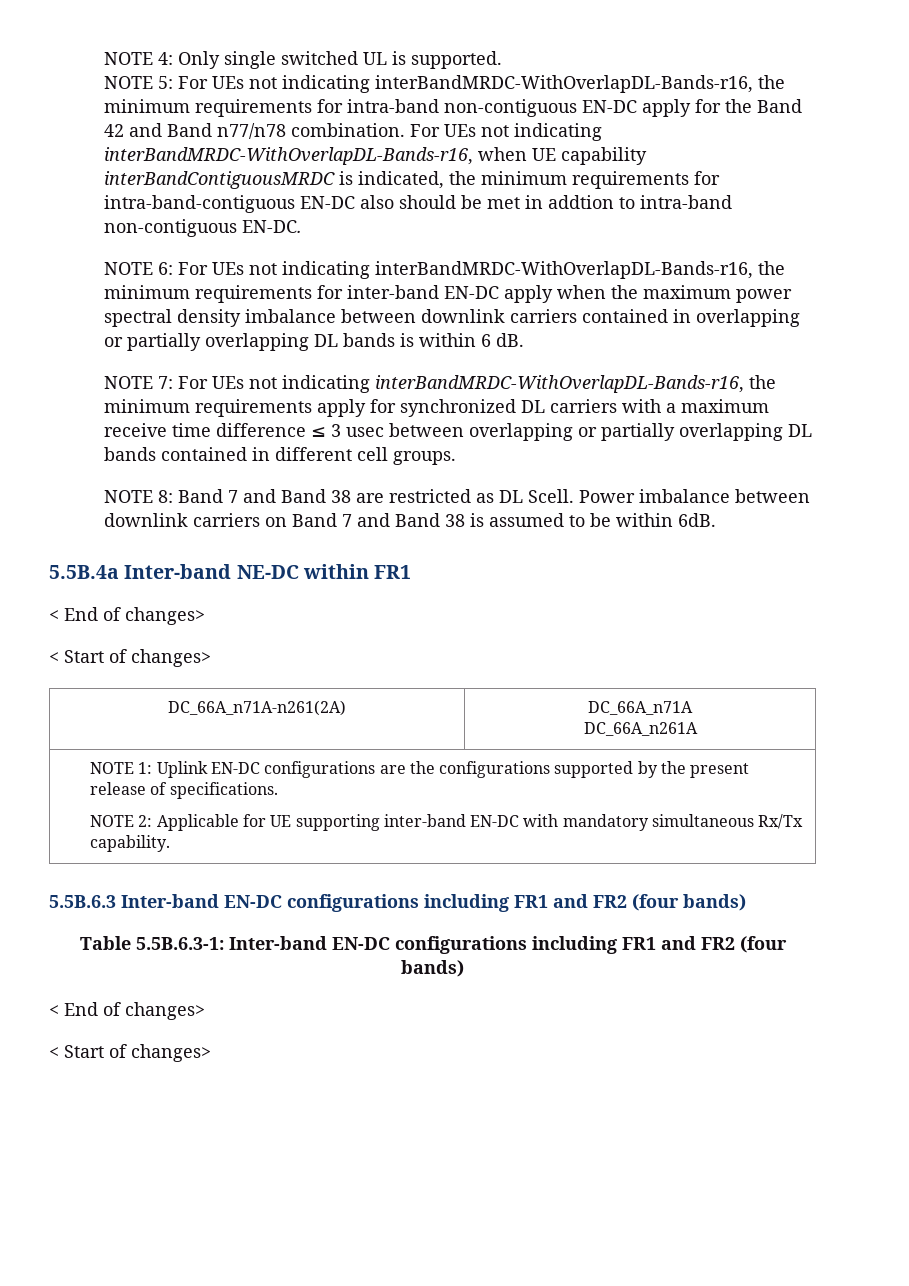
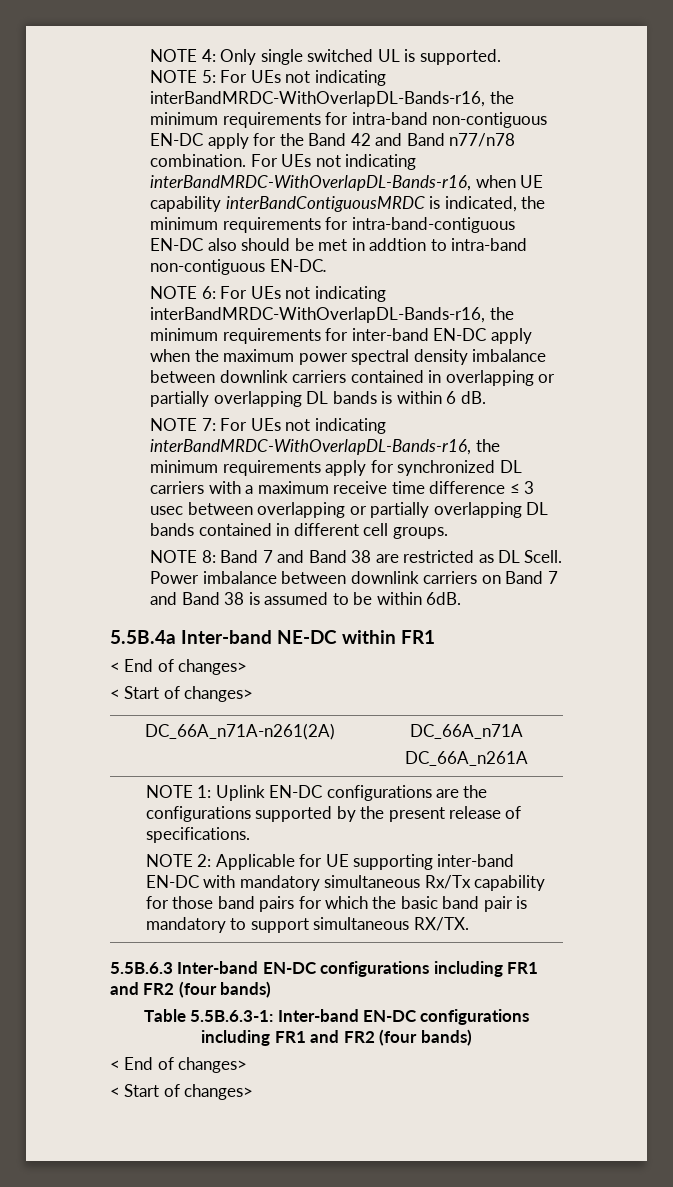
- NOTE 2: Applicable for UE supporting inter-band EN-DC with mandatory simultaneous Rx/Tx capability.
+ NOTE 2: Applicable for UE supporting inter-band EN-DC with mandatory simultaneous Rx/Tx capability for those band pairs for which the basic band pair is mandatory to support simultaneous RX/TX.

